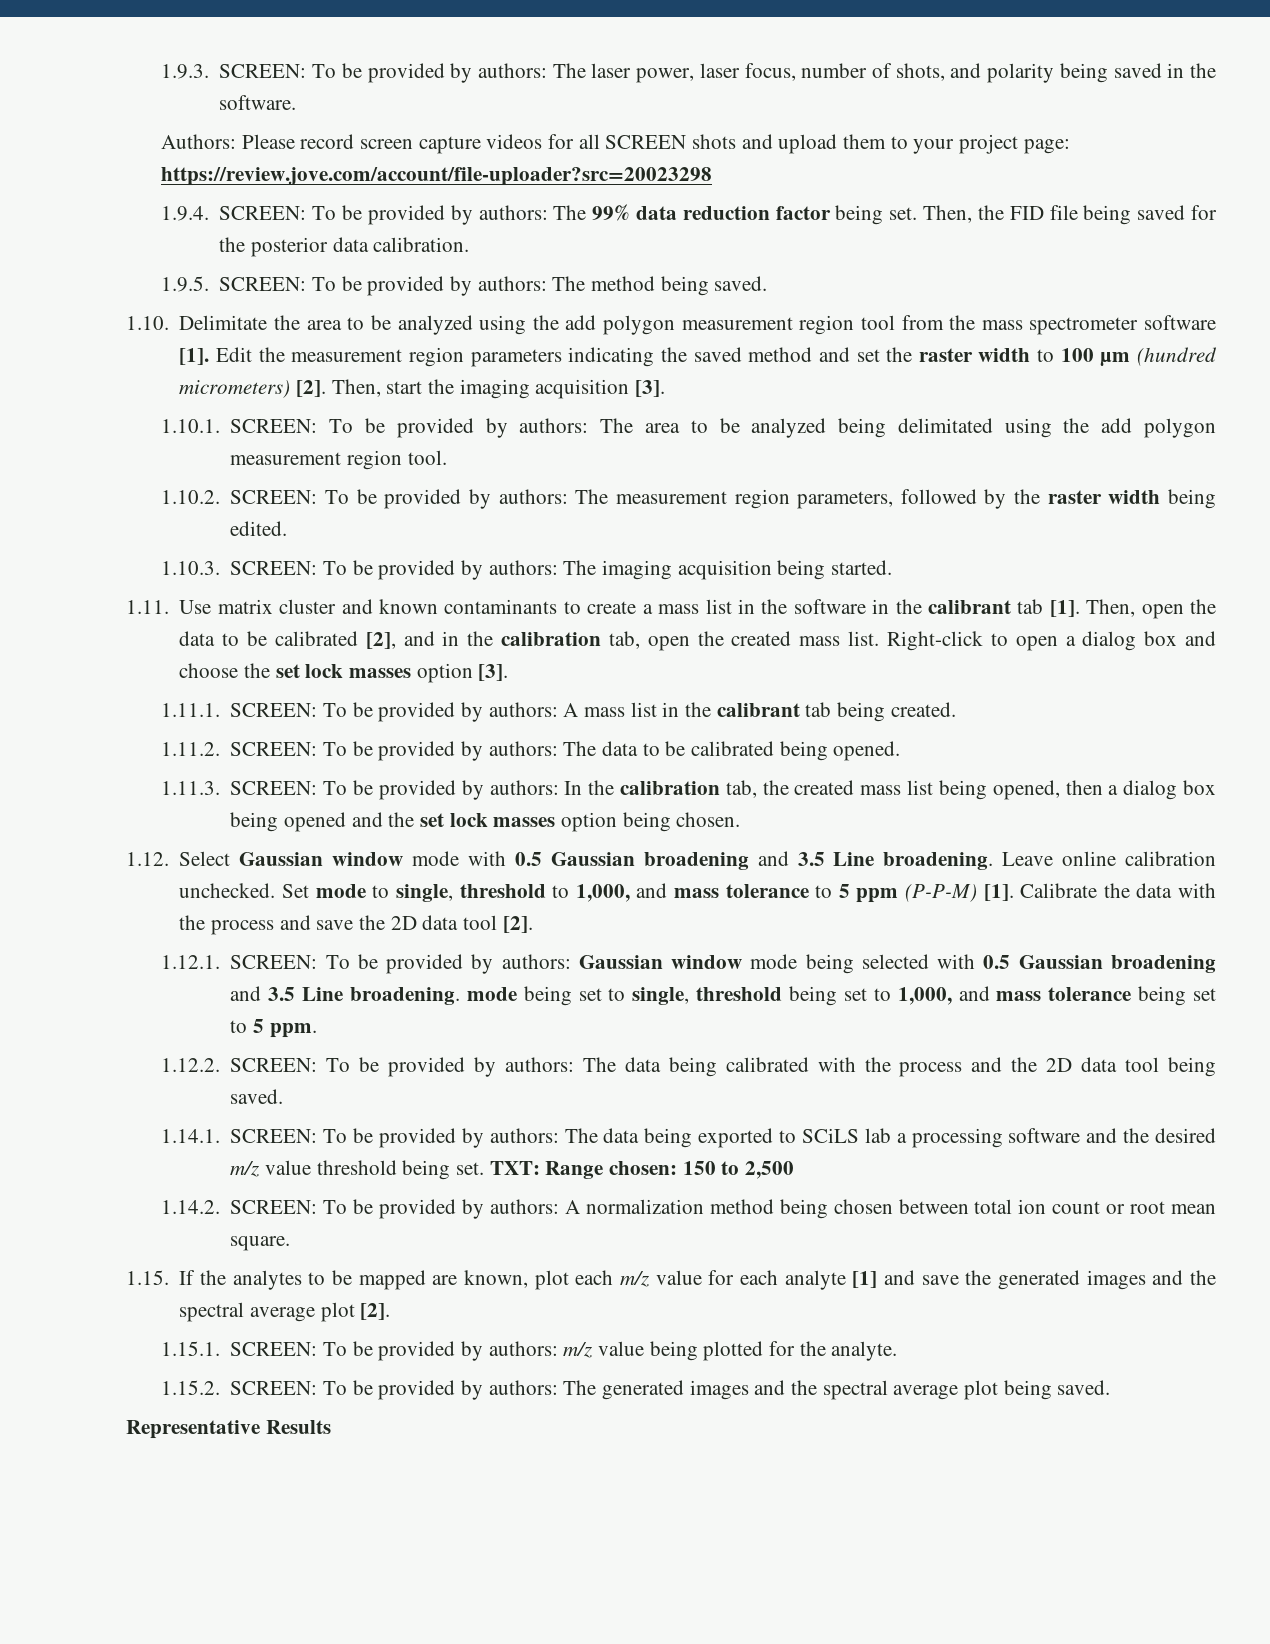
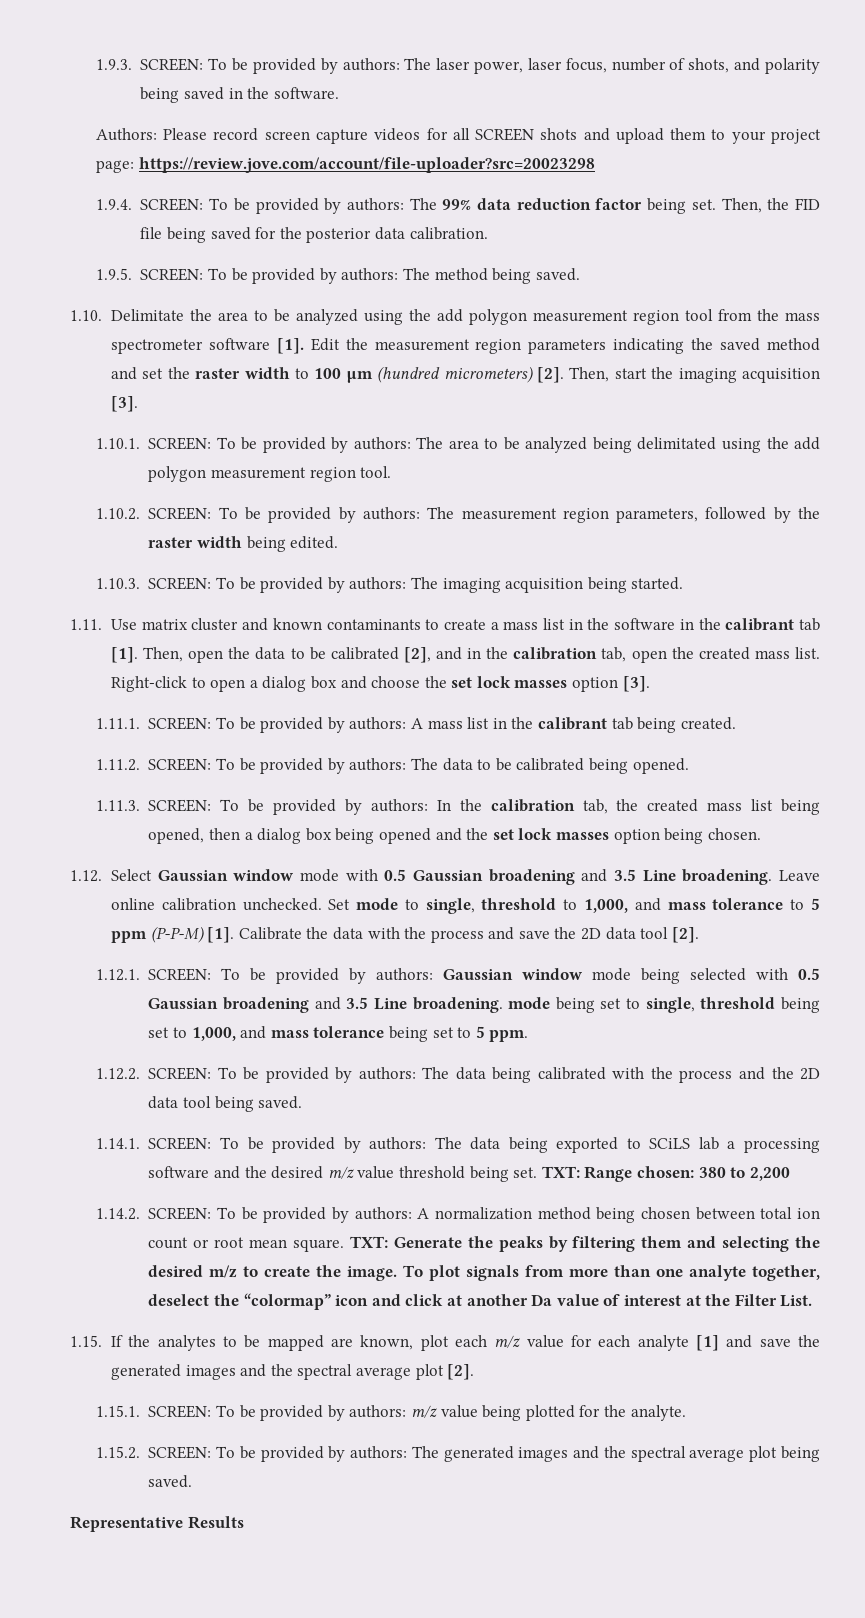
- TXT: Range chosen: 150 to 2,500
+ TXT: Range chosen: 380 to 2,200
+ TXT: Generate the peaks by filtering them and selecting the desired m/z to create the image. To plot signals from more than one analyte together, deselect the “colormap” icon and click at another Da value of interest at the Filter List.

